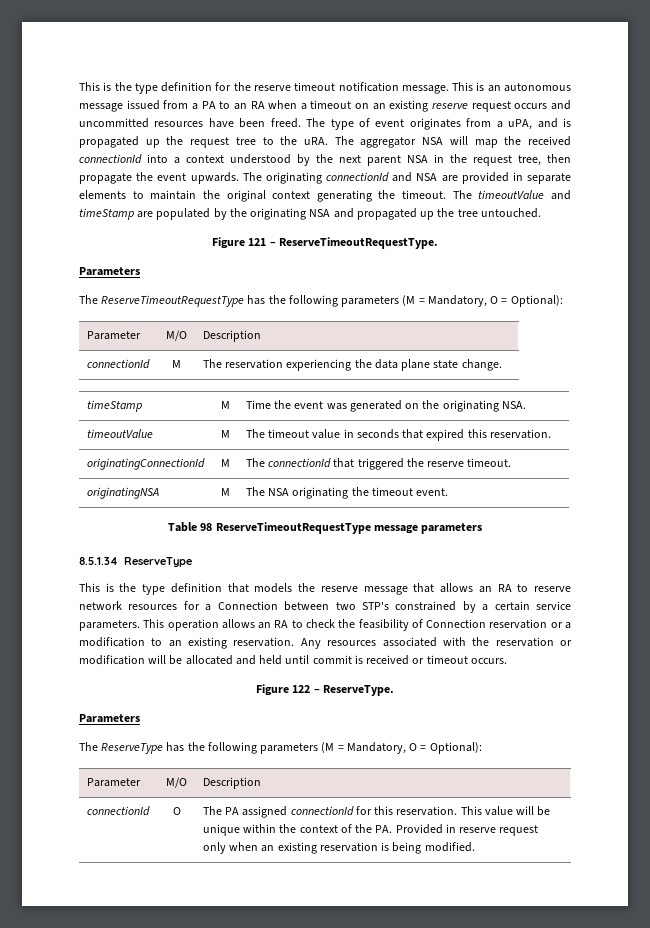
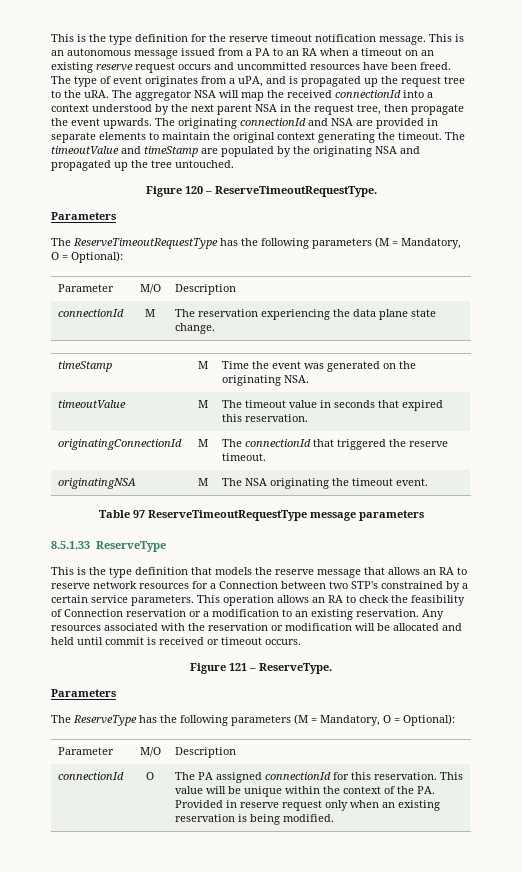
- Figure 121 – ReserveTimeoutRequestType.
+ Figure 120 – ReserveTimeoutRequestType.
- Table 98 ReserveTimeoutRequestType message parameters
+ Table 97 ReserveTimeoutRequestType message parameters
- 8.5.1.34 ReserveType
+ 8.5.1.33 ReserveType
- Figure 122 – ReserveType.
+ Figure 121 – ReserveType.

